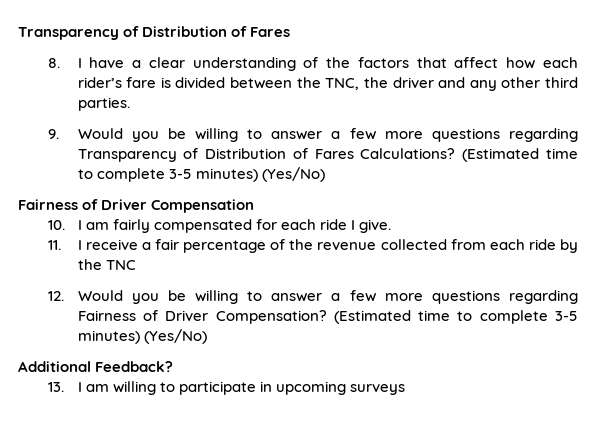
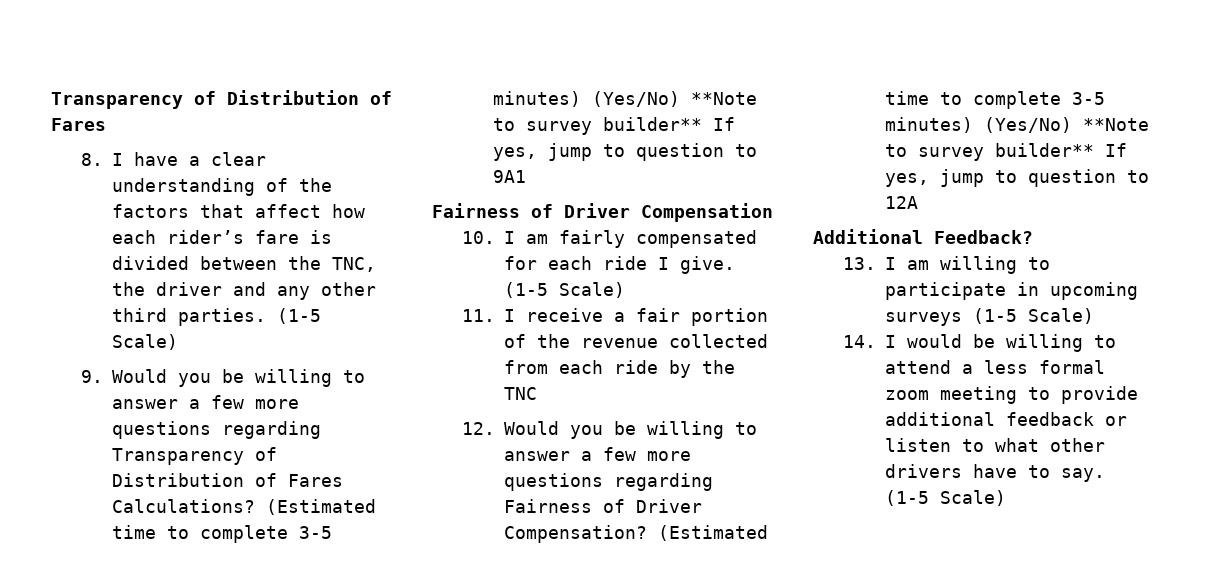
- 8. I have a clear understanding of the factors that affect how each rider’s fare is divided between the TNC, the driver and any other third parties.
+ 8. I have a clear understanding of the factors that affect how each rider’s fare is divided between the TNC, the driver and any other third parties. (1-5 Scale)
- 9. Would you be willing to answer a few more questions regarding Transparency of Distribution of Fares Calculations? (Estimated time to complete 3-5 minutes) (Yes/No)
+ 9. Would you be willing to answer a few more questions regarding Transparency of Distribution of Fares Calculations? (Estimated time to complete 3-5 minutes) (Yes/No) **Note to survey builder** If yes, jump to question to 9A1
- 10. I am fairly compensated for each ride I give.
+ 10. I am fairly compensated for each ride I give. (1-5 Scale)
- 11. I receive a fair percentage of the revenue collected from each ride by the TNC
+ 11. I receive a fair portion of the revenue collected from each ride by the TNC
- 12. Would you be willing to answer a few more questions regarding Fairness of Driver Compensation? (Estimated time to complete 3-5 minutes) (Yes/No)
+ 12. Would you be willing to answer a few more questions regarding Fairness of Driver Compensation? (Estimated time to complete 3-5 minutes) (Yes/No) **Note to survey builder** If yes, jump to question to 12A
- 13. I am willing to participate in upcoming surveys
+ 13. I am willing to participate in upcoming surveys (1-5 Scale)
+ 14. I would be willing to attend a less formal zoom meeting to provide additional feedback or listen to what other drivers have to say. (1-5 Scale)

